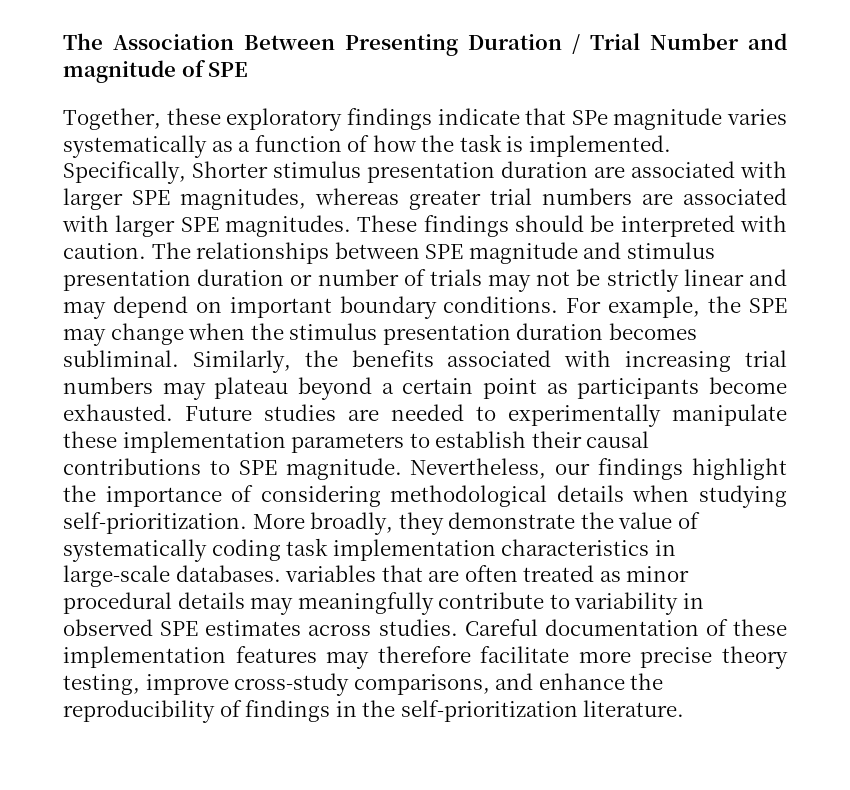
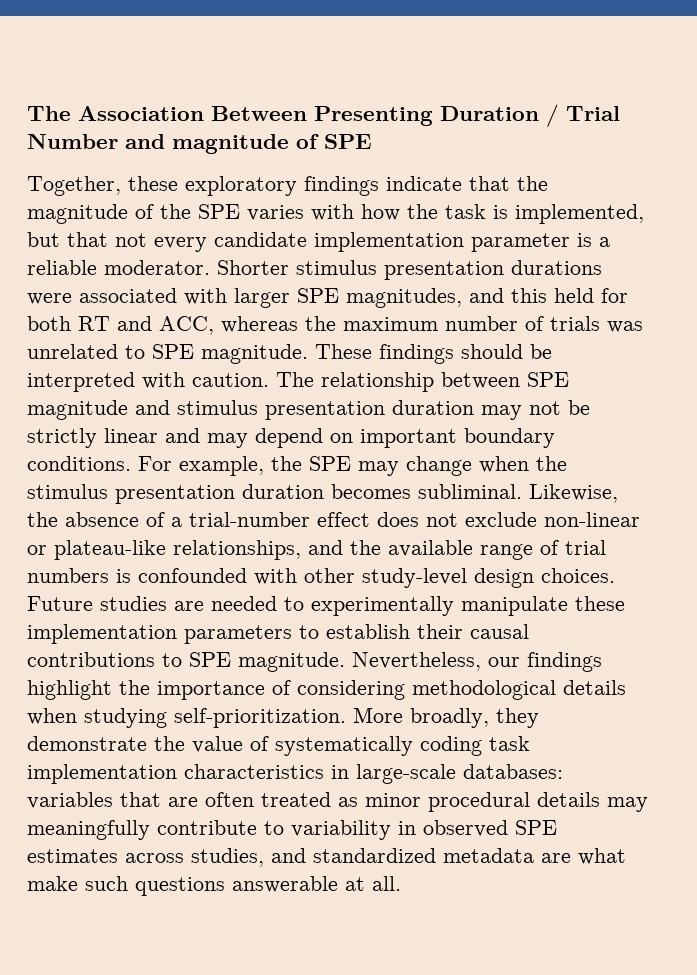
- Together, these exploratory findings indicate that SPe magnitude varies systematically as a function of how the task is implemented. Specifically, Shorter stimulus presentation duration are associated with larger SPE magnitudes, whereas greater trial numbers are associated with larger SPE magnitudes.
+ Together, these exploratory findings indicate that the magnitude of the SPE varies with how the task is implemented, but that not every candidate implementation parameter is a reliable moderator. Shorter stimulus presentation durations were associated with larger SPE magnitudes, and this held for both RT and ACC, whereas the maximum number of trials was unrelated to SPE magnitude.
- The relationships between SPE magnitude and stimulus presentation duration or number of trials may not be strictly linear and may depend on important boundary conditions.
+ The relationship between SPE magnitude and stimulus presentation duration may not be strictly linear and may depend on important boundary conditions.
- Similarly, the benefits associated with increasing trial numbers may plateau beyond a certain point as participants become exhausted.
+ Likewise, the absence of a trial-number effect does not exclude non-linear or plateau-like relationships, and the available range of trial numbers is confounded with other study-level design choices.
- More broadly, they demonstrate the value of systematically coding task implementation characteristics in large-scale databases. variables that are often treated as minor procedural details may meaningfully contribute to variability in observed SPE estimates across studies. Careful documentation of these implementation features may therefore facilitate more precise theory testing, improve cross-study comparisons, and enhance the reproducibility of findings in the self-prioritization literature.
+ More broadly, they demonstrate the value of systematically coding task implementation characteristics in large-scale databases: variables that are often treated as minor procedural details may meaningfully contribute to variability in observed SPE estimates across studies, and standardized metadata are what make such questions answerable at all.

